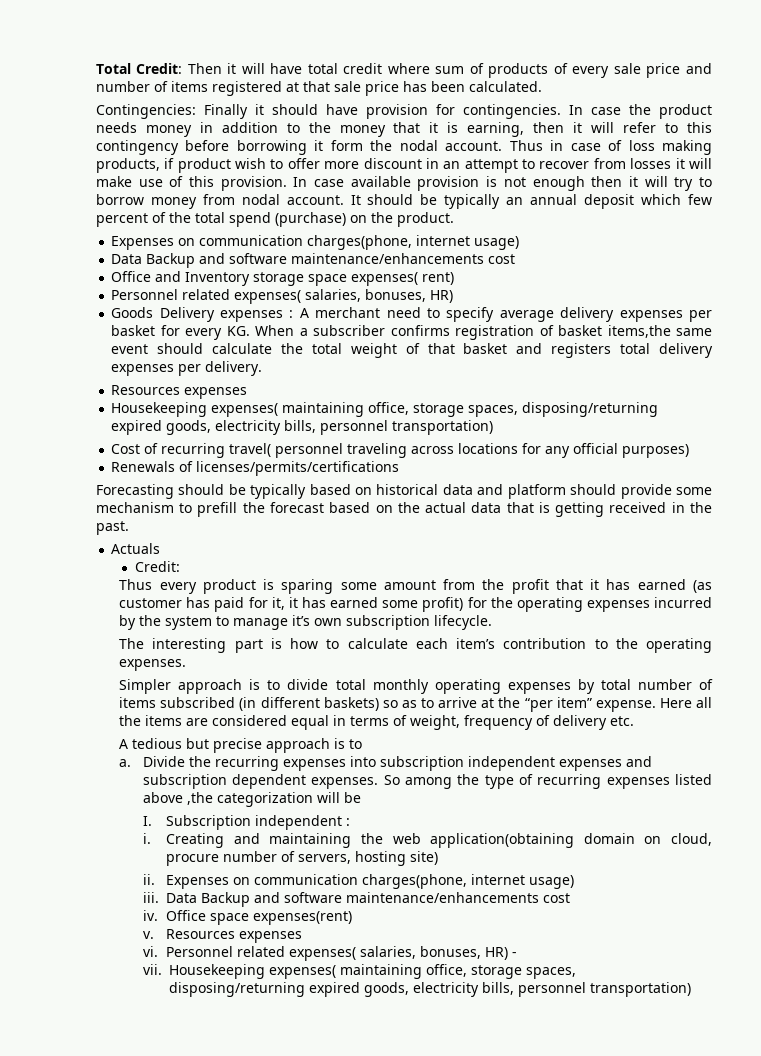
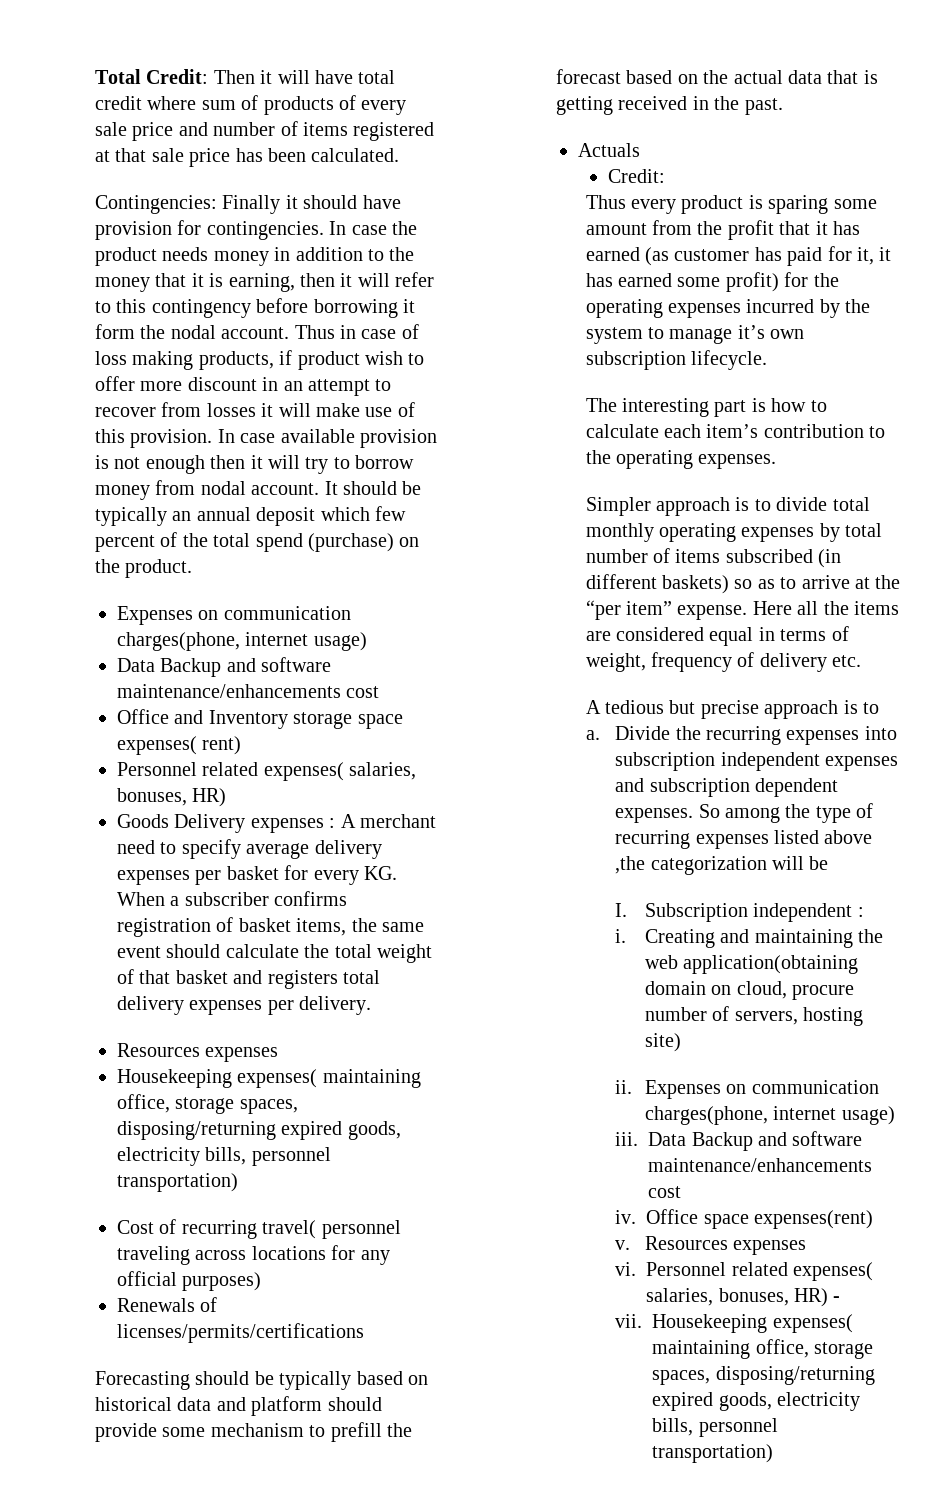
- Goods Delivery expenses : A merchant need to specify average delivery expenses per basket for every KG. When a subscriber confirms registration of basket items,the same event should calculate the total weight of that basket and registers total delivery expenses per delivery.
+ Goods Delivery expenses : A merchant need to specify average delivery expenses per basket for every KG. When a subscriber confirms registration of basket items, the same event should calculate the total weight of that basket and registers total delivery expenses per delivery.

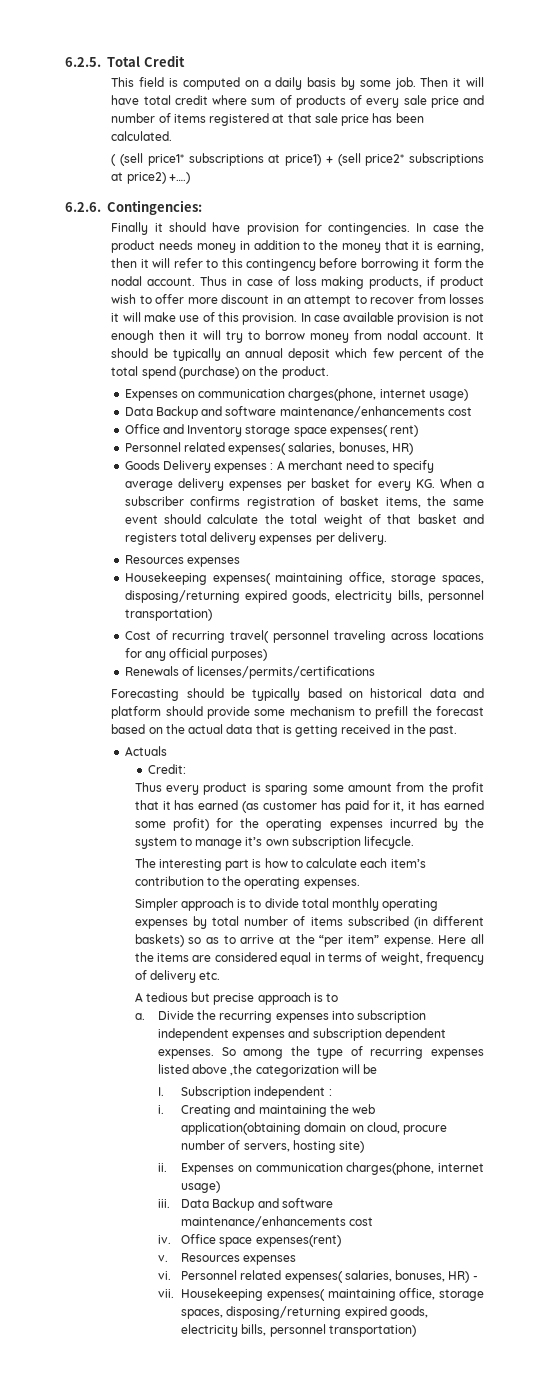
- Total Credit: Then it will have total credit where sum of products of every sale price and number of items registered at that sale price has been calculated.
+ 6.2.5. Total Credit
+ This field is computed on a daily basis by some job. Then it will have total credit where sum of products of every sale price and number of items registered at that sale price has been calculated.
- Contingencies: Finally it should have provision for contingencies.
+ ( (sell price1* subscriptions at price1) + (sell price2* subscriptions at price2) +….)
+ 6.2.6. Contingencies:
+ Finally it should have provision for contingencies.

